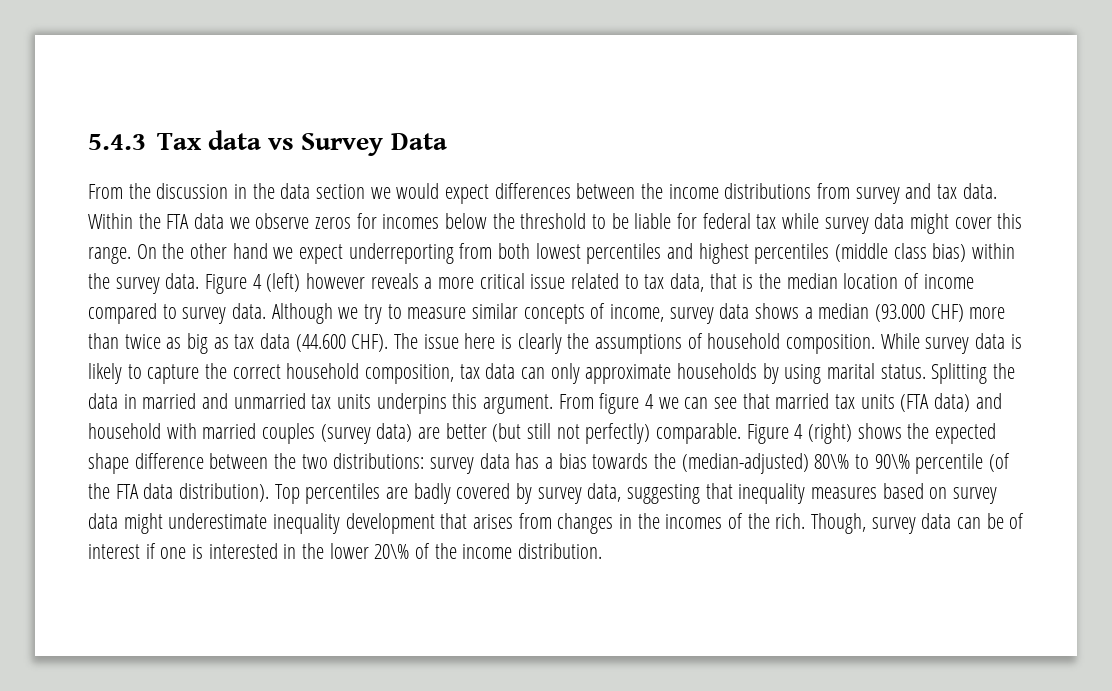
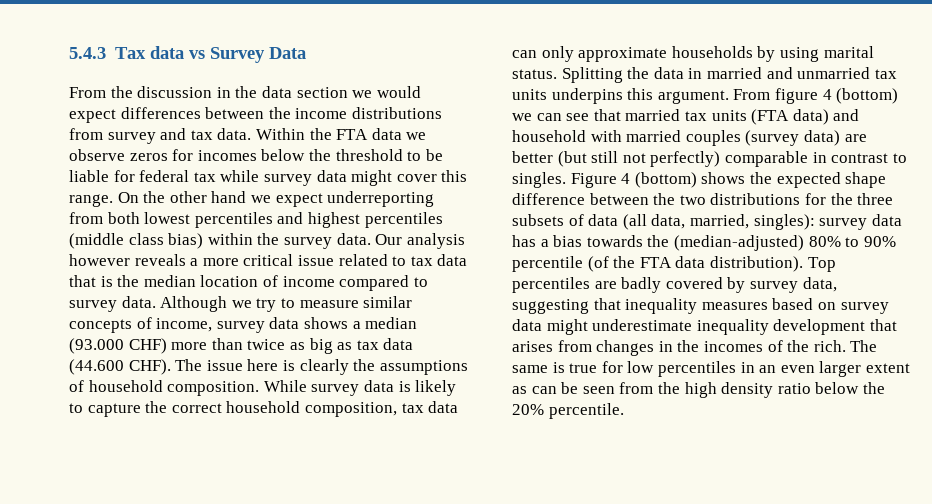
- Figure 4 (left) however reveals a more critical issue related to tax data, that is the median location of income compared to survey data.
+ Our analysis however reveals a more critical issue related to tax data that is the median location of income compared to survey data.
- From figure 4 we can see that married tax units (FTA data) and household with married couples (survey data) are better (but still not perfectly) comparable. Figure 4 (right) shows the expected shape difference between the two distributions: survey data has a bias towards the (median-adjusted) 80\% to 90\% percentile (of the FTA data distribution).
+ From figure 4 (bottom) we can see that married tax units (FTA data) and household with married couples (survey data) are better (but still not perfectly) comparable in contrast to singles. Figure 4 (bottom) shows the expected shape difference between the two distributions for the three subsets of data (all data, married, singles): survey data has a bias towards the (median-adjusted) 80% to 90% percentile (of the FTA data distribution).
- Though, survey data can be of interest if one is interested in the lower 20\% of the income distribution.
+ The same is true for low percentiles in an even larger extent as can be seen from the high density ratio below the 20% percentile.

